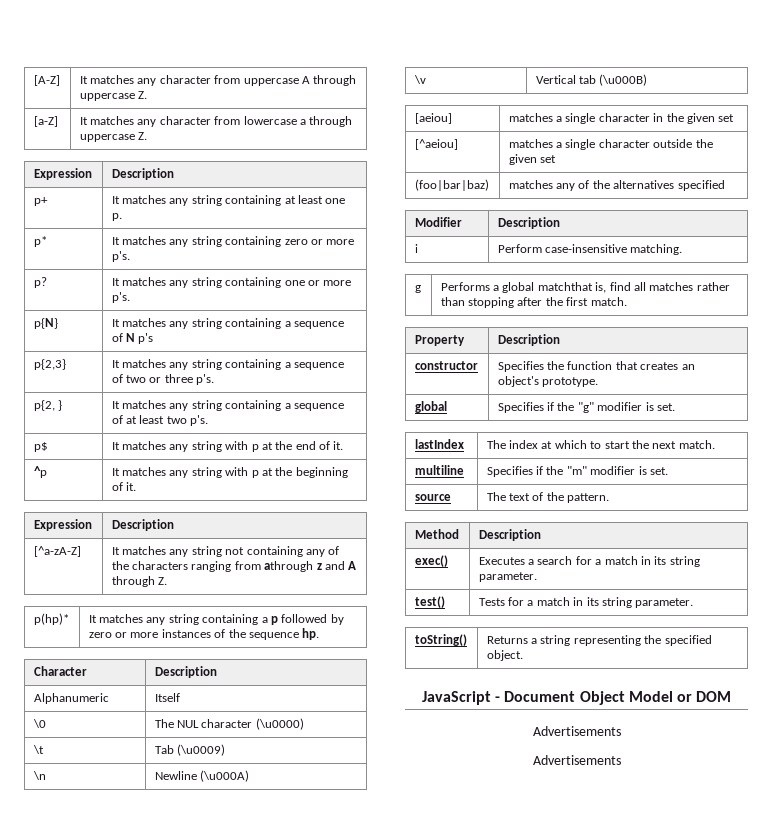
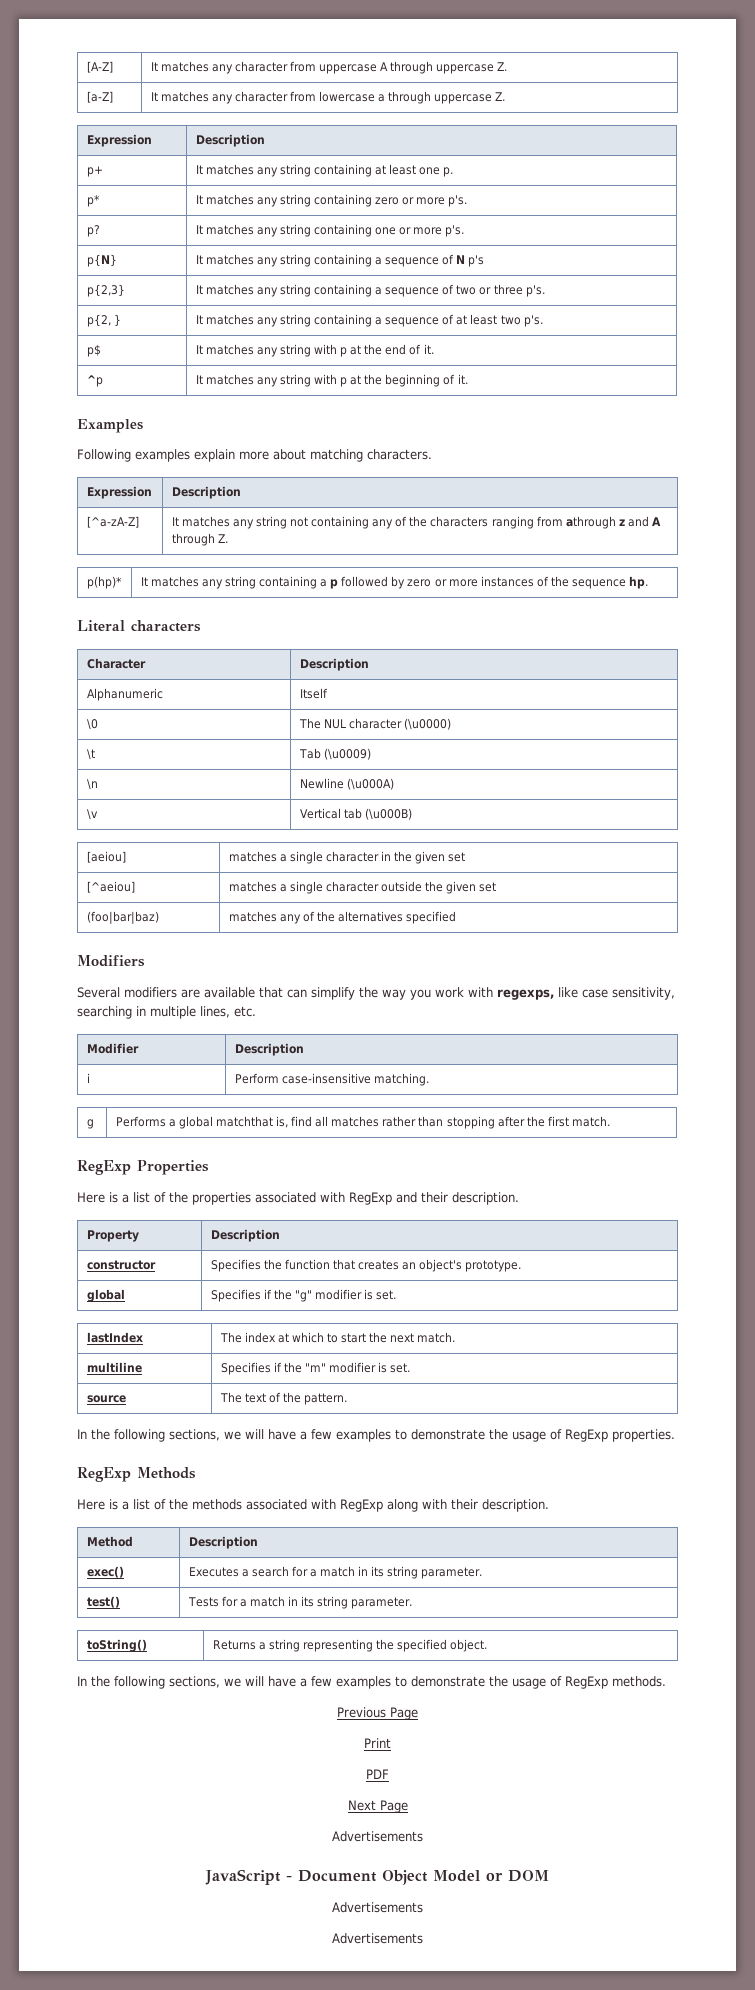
+ Examples
+ Following examples explain more about matching characters.
+ Literal characters
+ Modifiers
+ Several modifiers are available that can simplify the way you work with regexps, like case sensitivity, searching in multiple lines, etc.
+ RegExp Properties
+ Here is a list of the properties associated with RegExp and their description.
+ In the following sections, we will have a few examples to demonstrate the usage of RegExp properties.
+ RegExp Methods
+ Here is a list of the methods associated with RegExp along with their description.
+ In the following sections, we will have a few examples to demonstrate the usage of RegExp methods.
+ Previous Page
+ Print
+ PDF
+ Next Page
+ Advertisements

